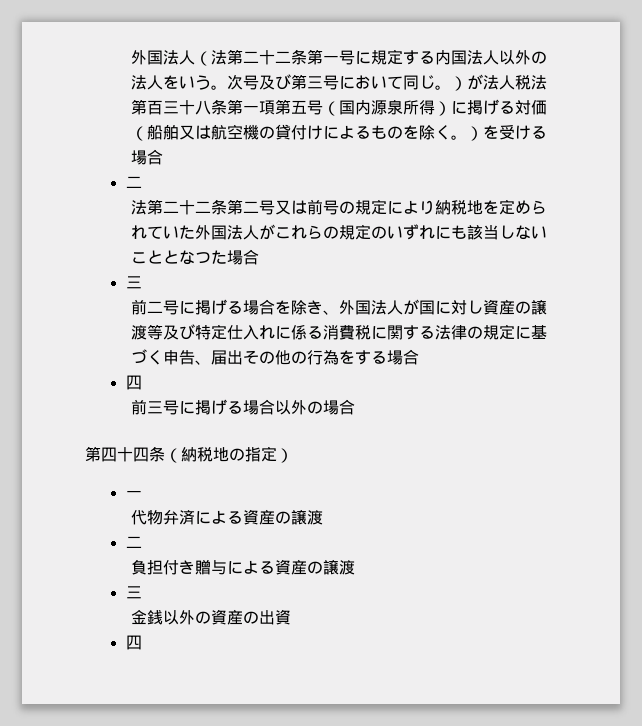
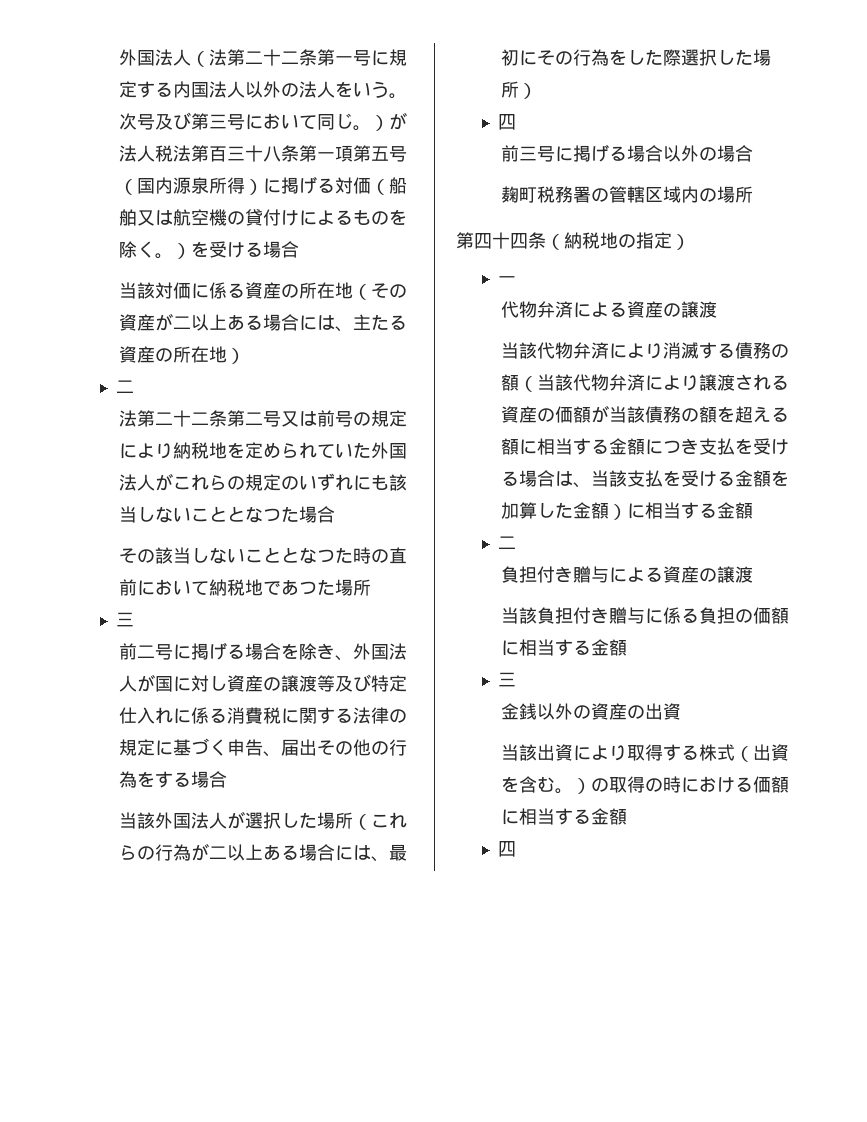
+ 当該対価に係る資産の所在地（その資産が二以上ある場合には、主たる資産の所在地）
+ その該当しないこととなつた時の直前において納税地であつた場所
+ 当該外国法人が選択した場所（これらの行為が二以上ある場合には、最初にその行為をした際選択した場所）
+ 麹町税務署の管轄区域内の場所
+ 当該代物弁済により消滅する債務の額（当該代物弁済により譲渡される資産の価額が当該債務の額を超える額に相当する金額につき支払を受ける場合は、当該支払を受ける金額を加算した金額）に相当する金額
+ 当該負担付き贈与に係る負担の価額に相当する金額
+ 当該出資により取得する株式（出資を含む。）の取得の時における価額に相当する金額

